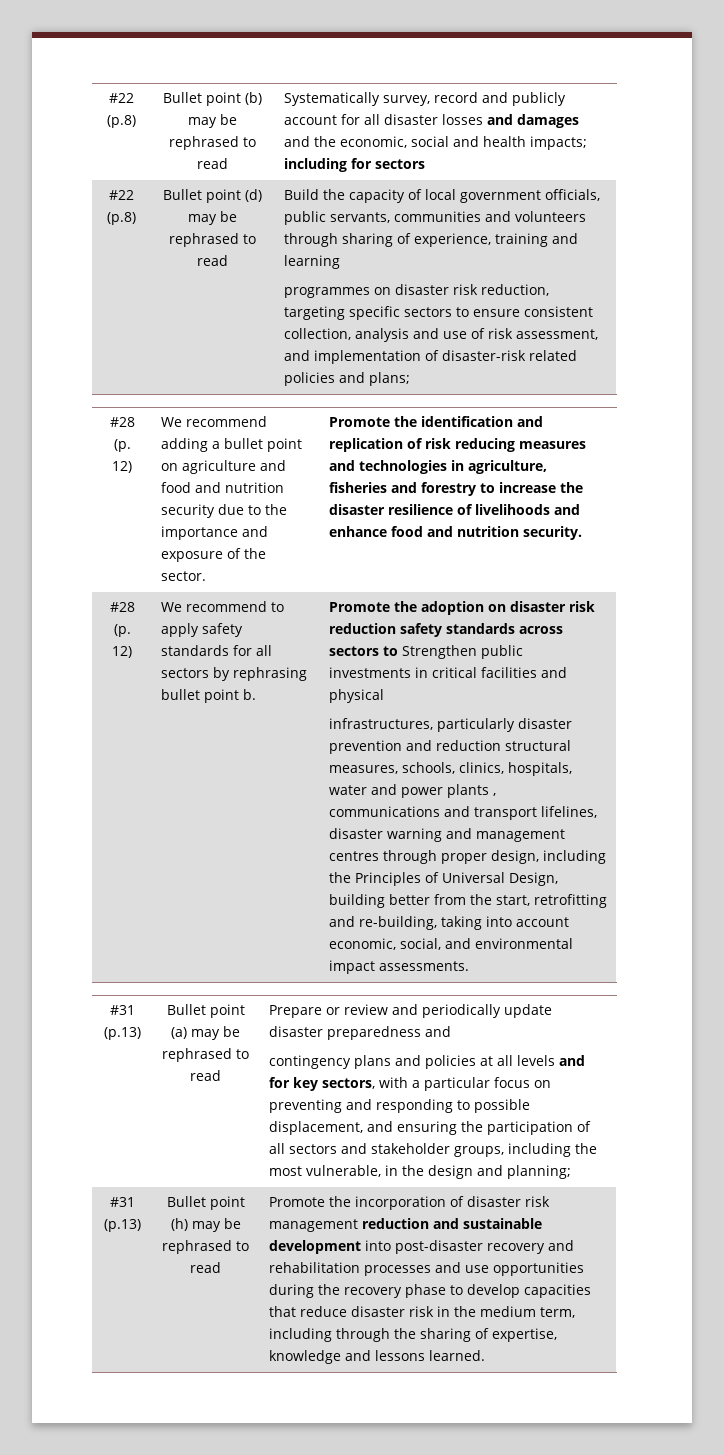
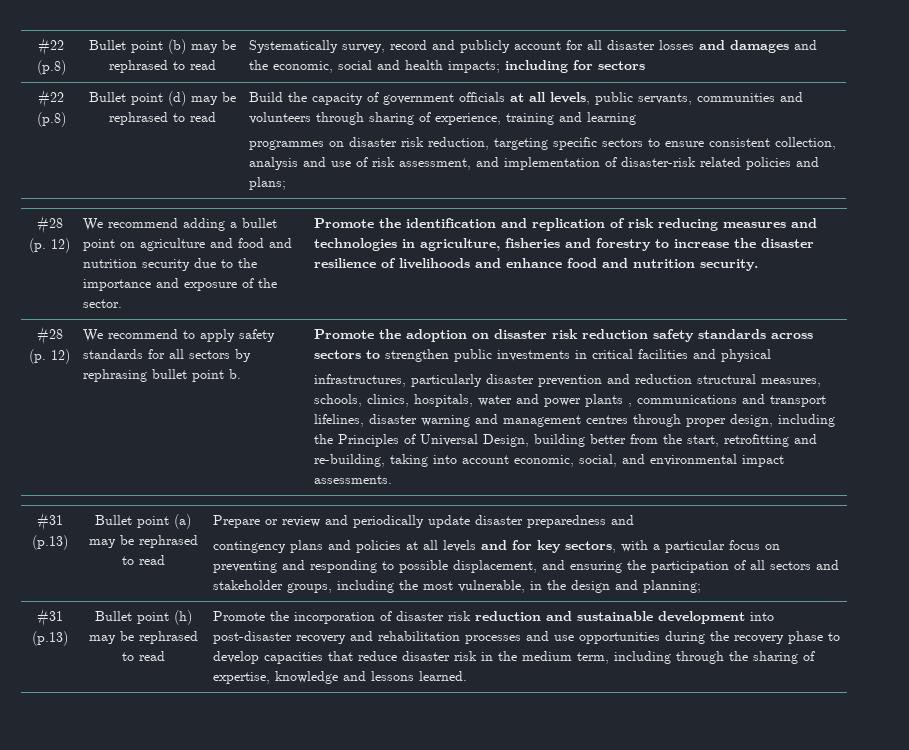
- Build the capacity of local government officials, public servants, communities and volunteers through sharing of experience, training and learning
+ Build the capacity of government officials at all levels, public servants, communities and volunteers through sharing of experience, training and learning
- Promote the adoption on disaster risk reduction safety standards across sectors to Strengthen public investments in critical facilities and physical
+ Promote the adoption on disaster risk reduction safety standards across sectors to strengthen public investments in critical facilities and physical
- Promote the incorporation of disaster risk management reduction and sustainable development into post-disaster recovery and rehabilitation processes and use opportunities during the recovery phase to develop capacities that reduce disaster risk in the medium term, including through the sharing of expertise, knowledge and lessons learned.
+ Promote the incorporation of disaster risk reduction and sustainable development into post-disaster recovery and rehabilitation processes and use opportunities during the recovery phase to develop capacities that reduce disaster risk in the medium term, including through the sharing of expertise, knowledge and lessons learned.

